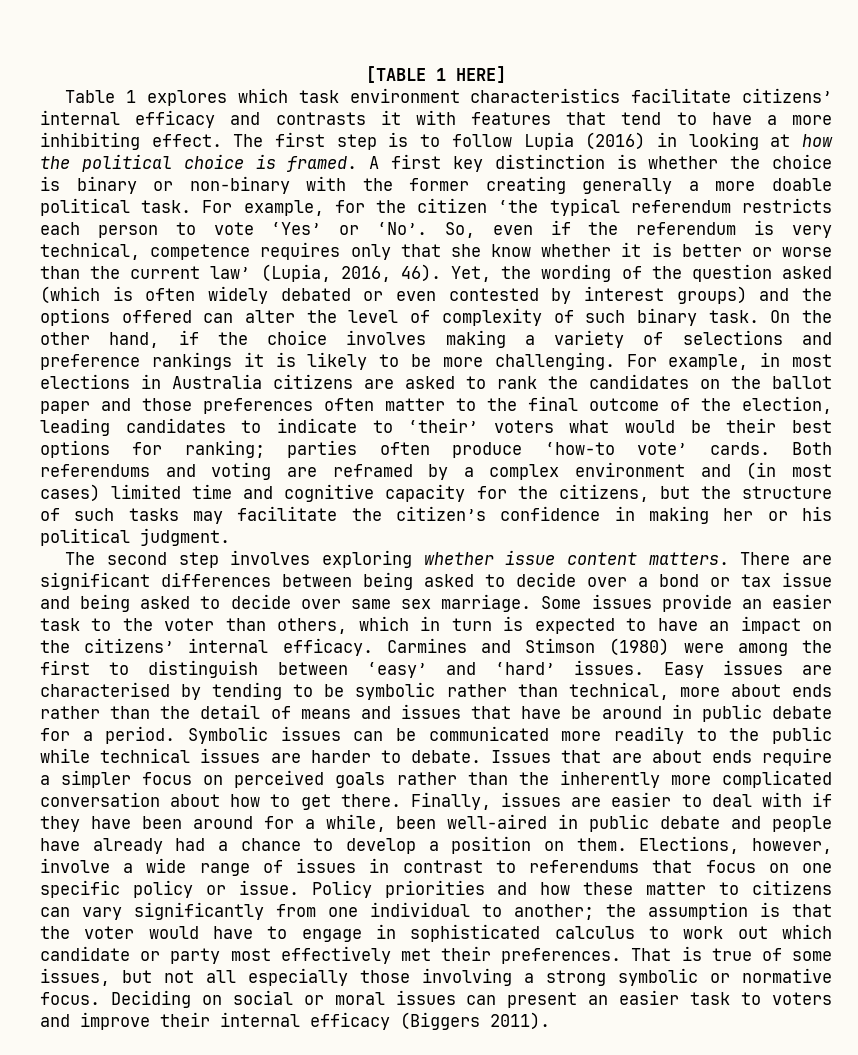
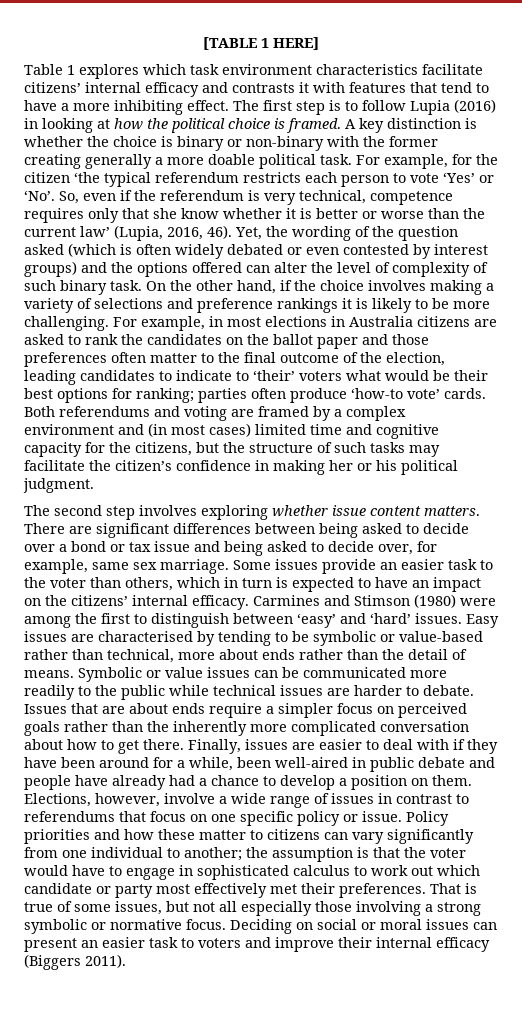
- A first key distinction is whether the choice is binary or non-binary with the former creating generally a more doable political task.
+ A key distinction is whether the choice is binary or non-binary with the former creating generally a more doable political task.
- Both referendums and voting are reframed by a complex environment and (in most cases) limited time and cognitive capacity for the citizens, but the structure of such tasks may facilitate the citizen’s confidence in making her or his political judgment.
+ Both referendums and voting are framed by a complex environment and (in most cases) limited time and cognitive capacity for the citizens, but the structure of such tasks may facilitate the citizen’s confidence in making her or his political judgment.
- There are significant differences between being asked to decide over a bond or tax issue and being asked to decide over same sex marriage.
+ There are significant differences between being asked to decide over a bond or tax issue and being asked to decide over, for example, same sex marriage.
- Easy issues are characterised by tending to be symbolic rather than technical, more about ends rather than the detail of means and issues that have be around in public debate for a period. Symbolic issues can be communicated more readily to the public while technical issues are harder to debate.
+ Easy issues are characterised by tending to be symbolic or value-based rather than technical, more about ends rather than the detail of means. Symbolic or value issues can be communicated more readily to the public while technical issues are harder to debate.

